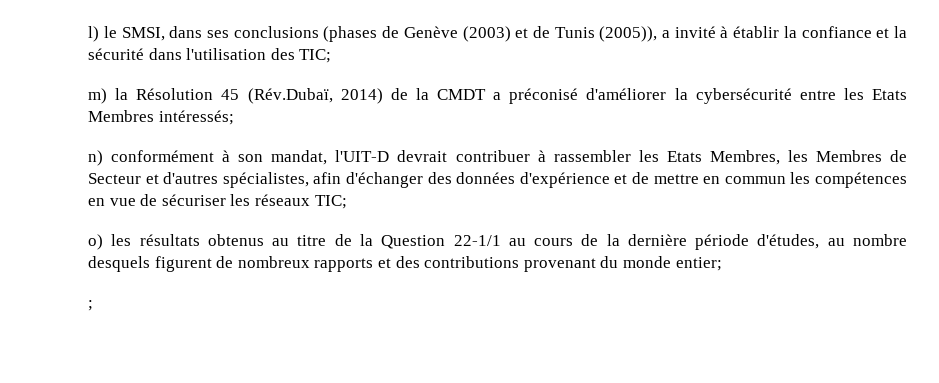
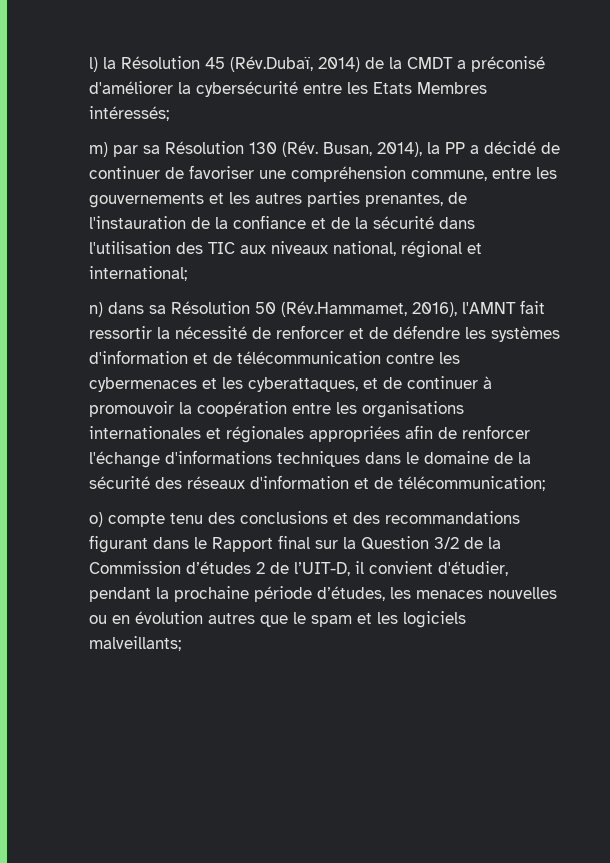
- l) le SMSI, dans ses conclusions (phases de Genève (2003) et de Tunis (2005)), a invité à établir la confiance et la sécurité dans l'utilisation des TIC;
- m) la Résolution 45 (Rév.Dubaï, 2014) de la CMDT a préconisé d'améliorer la cybersécurité entre les Etats Membres intéressés;
+ l) la Résolution 45 (Rév.Dubaï, 2014) de la CMDT a préconisé d'améliorer la cybersécurité entre les Etats Membres intéressés;
- n) conformément à son mandat, l'UIT-D devrait contribuer à rassembler les Etats Membres, les Membres de Secteur et d'autres spécialistes, afin d'échanger des données d'expérience et de mettre en commun les compétences en vue de sécuriser les réseaux TIC;
- o) les résultats obtenus au titre de la Question 22-1/1 au cours de la dernière période d'études, au nombre desquels figurent de nombreux rapports et des contributions provenant du monde entier;
- ;
+ m) par sa Résolution 130 (Rév. Busan, 2014), la PP a décidé de continuer de favoriser une compréhension commune, entre les gouvernements et les autres parties prenantes, de l'instauration de la confiance et de la sécurité dans l'utilisation des TIC aux niveaux national, régional et international;
+ n) dans sa Résolution 50 (Rév.Hammamet, 2016), l'AMNT fait ressortir la nécessité de renforcer et de défendre les systèmes d'information et de télécommunication contre les cybermenaces et les cyberattaques, et de continuer à promouvoir la coopération entre les organisations internationales et régionales appropriées afin de renforcer l'échange d'informations techniques dans le domaine de la sécurité des réseaux d'information et de télécommunication;
+ o) compte tenu des conclusions et des recommandations figurant dans le Rapport final sur la Question 3/2 de la Commission d’études 2 de l’UIT-D, il convient d'étudier, pendant la prochaine période d’études, les menaces nouvelles ou en évolution autres que le spam et les logiciels malveillants;

